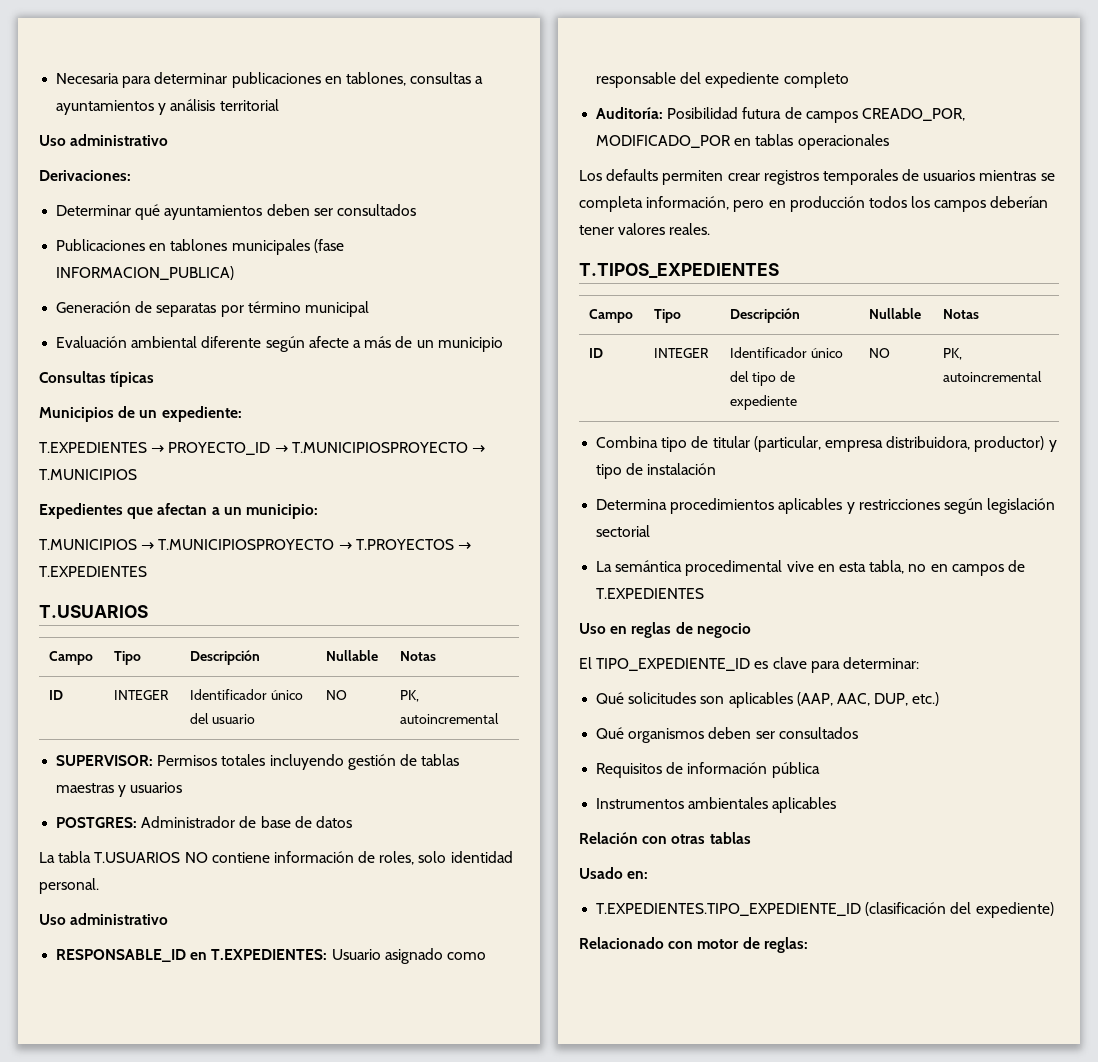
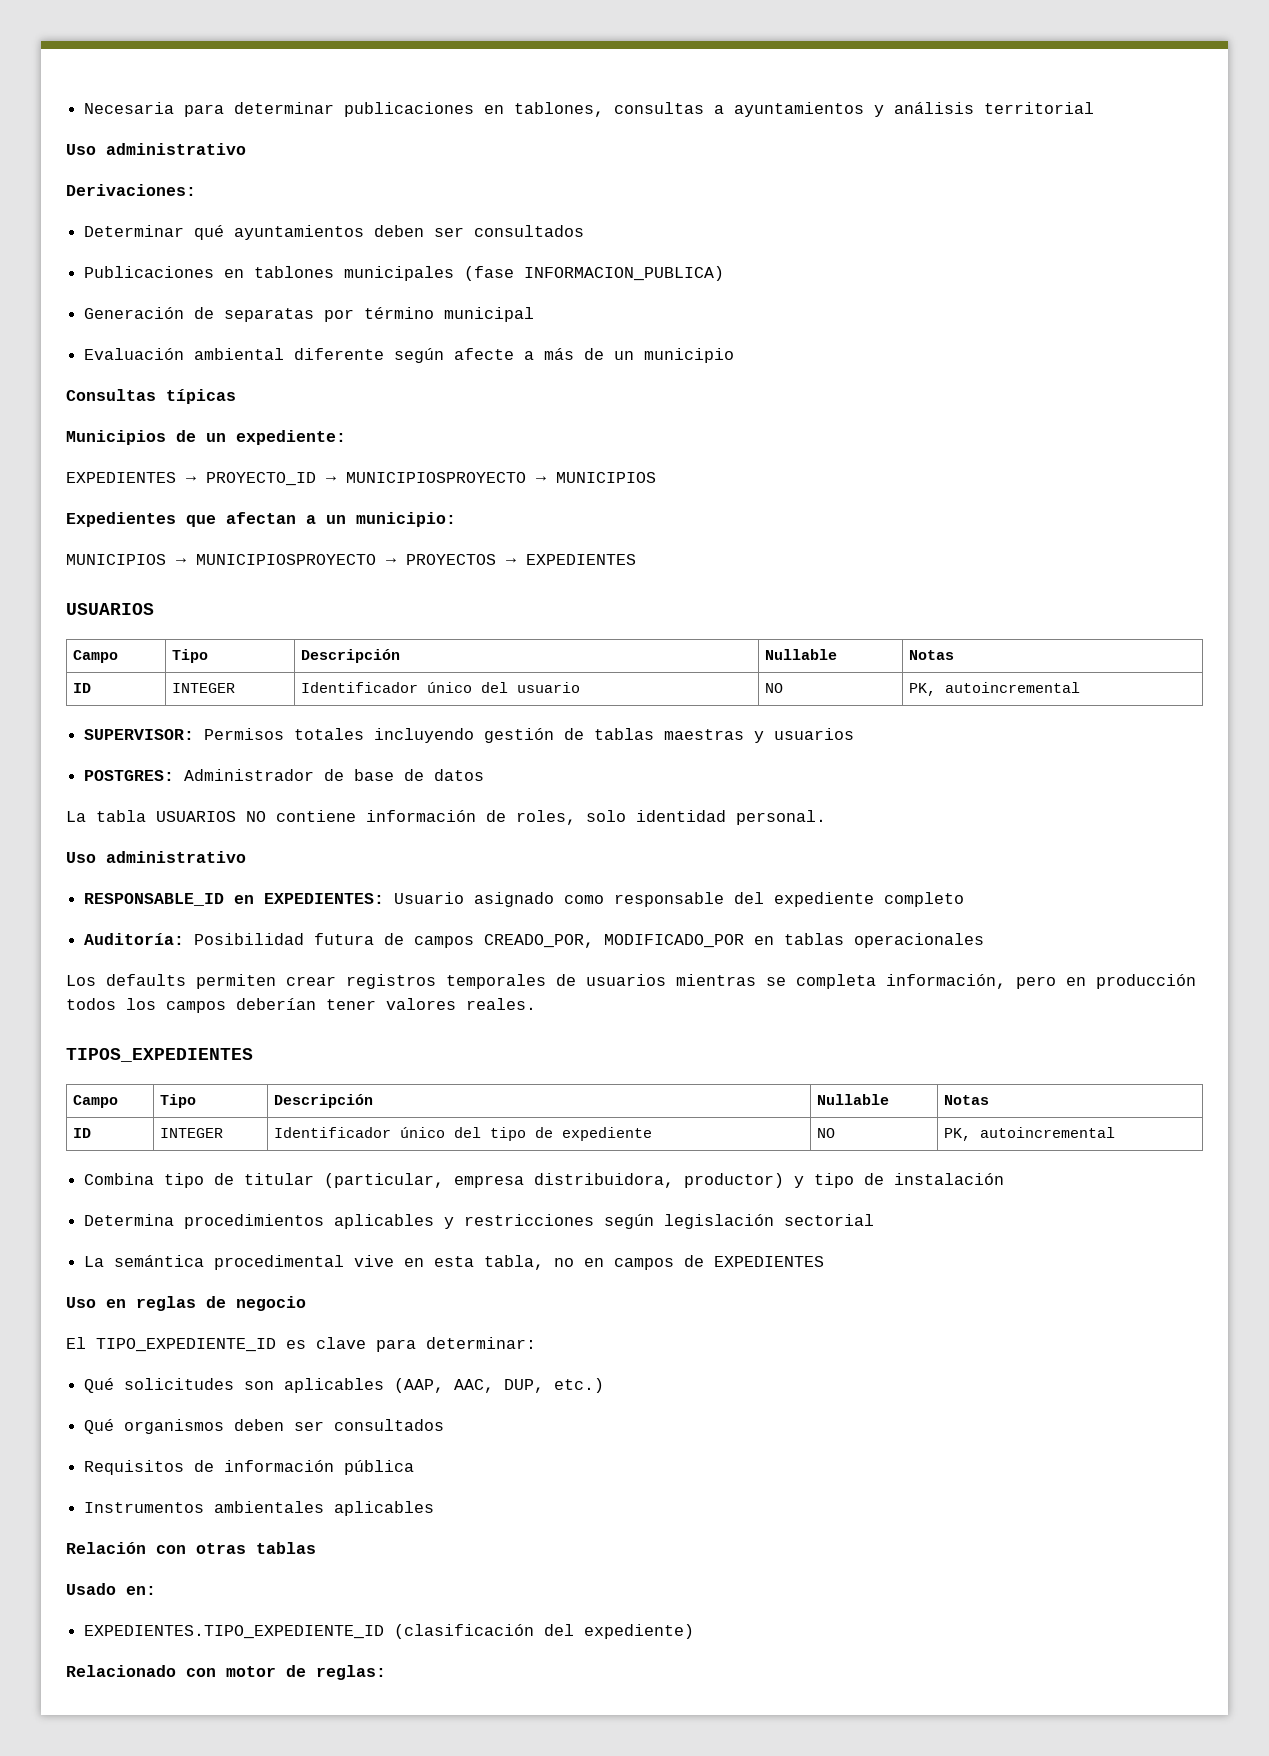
- T.EXPEDIENTES → PROYECTO_ID → T.MUNICIPIOSPROYECTO → T.MUNICIPIOS
+ EXPEDIENTES → PROYECTO_ID → MUNICIPIOSPROYECTO → MUNICIPIOS
- T.MUNICIPIOS → T.MUNICIPIOSPROYECTO → T.PROYECTOS → T.EXPEDIENTES
- T.USUARIOS
+ MUNICIPIOS → MUNICIPIOSPROYECTO → PROYECTOS → EXPEDIENTES
+ USUARIOS
- La tabla T.USUARIOS NO contiene información de roles, solo identidad personal.
+ La tabla USUARIOS NO contiene información de roles, solo identidad personal.
- RESPONSABLE_ID en T.EXPEDIENTES: Usuario asignado como responsable del expediente completo
+ RESPONSABLE_ID en EXPEDIENTES: Usuario asignado como responsable del expediente completo
- T.TIPOS_EXPEDIENTES
+ TIPOS_EXPEDIENTES
- La semántica procedimental vive en esta tabla, no en campos de T.EXPEDIENTES
+ La semántica procedimental vive en esta tabla, no en campos de EXPEDIENTES
- T.EXPEDIENTES.TIPO_EXPEDIENTE_ID (clasificación del expediente)
+ EXPEDIENTES.TIPO_EXPEDIENTE_ID (clasificación del expediente)

